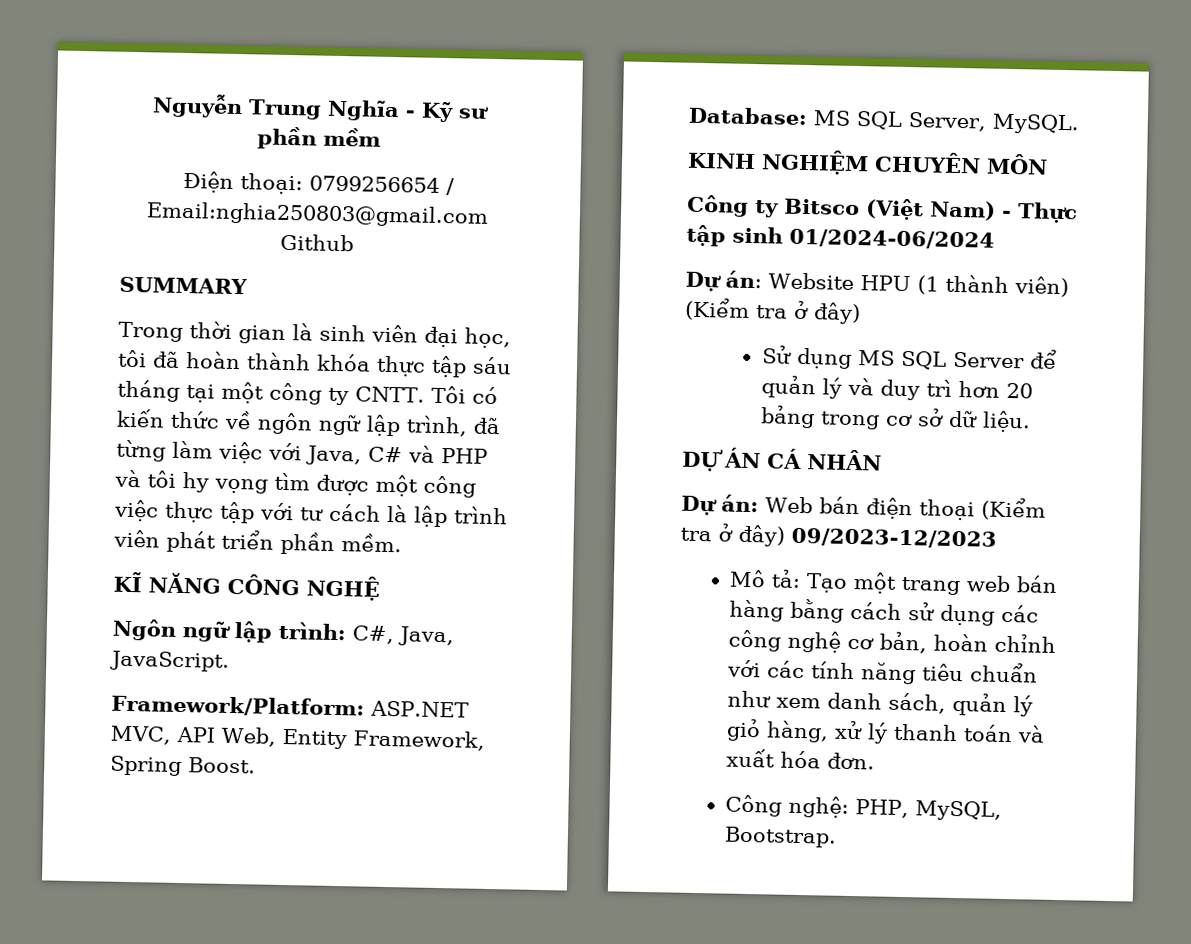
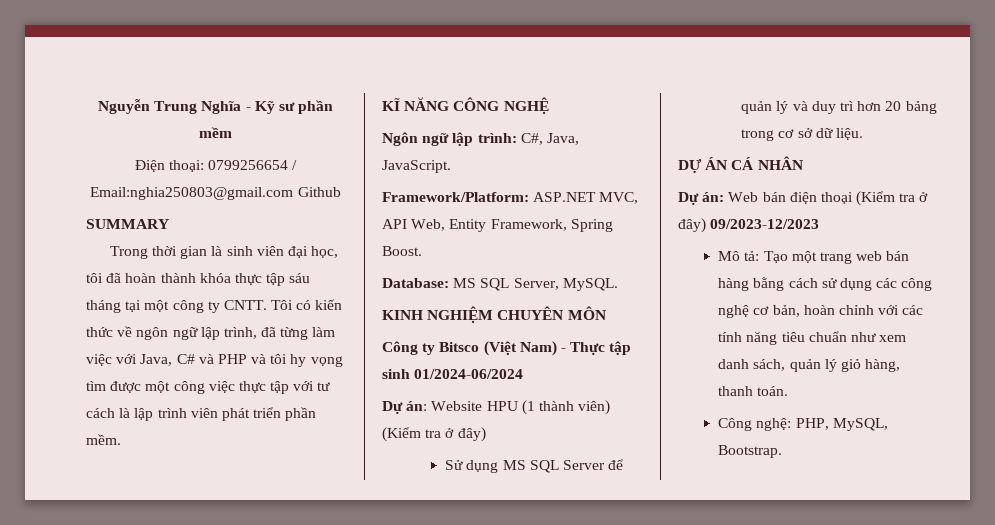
- Mô tả: Tạo một trang web bán hàng bằng cách sử dụng các công nghệ cơ bản, hoàn chỉnh với các tính năng tiêu chuẩn như xem danh sách, quản lý giỏ hàng, xử lý thanh toán và xuất hóa đơn.
+ Mô tả: Tạo một trang web bán hàng bằng cách sử dụng các công nghệ cơ bản, hoàn chỉnh với các tính năng tiêu chuẩn như xem danh sách, quản lý giỏ hàng, thanh toán.

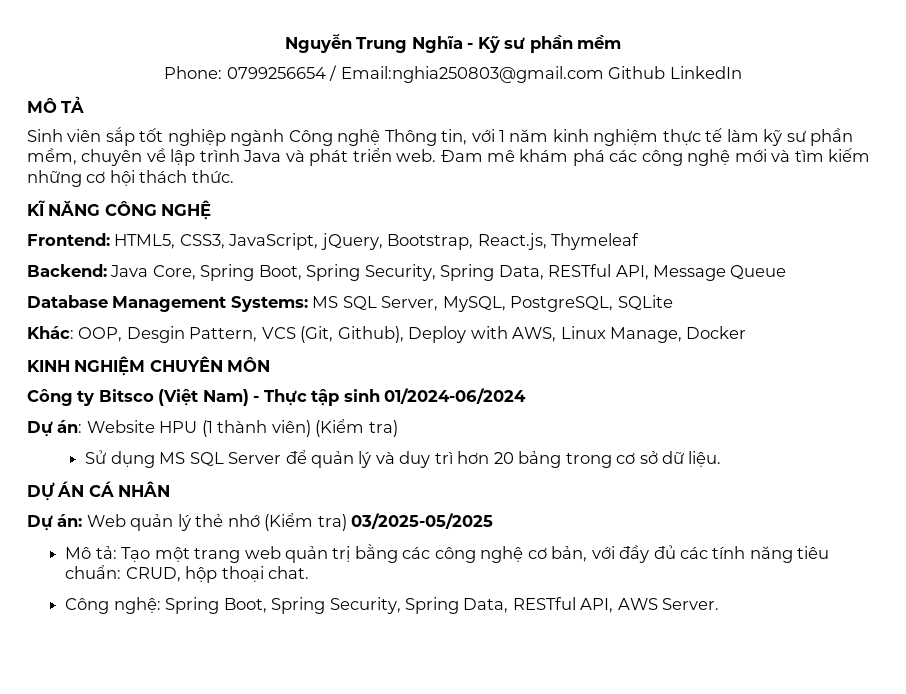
- Điện thoại: 0799256654 / Email:nghia250803@gmail.com Github
- SUMMARY
- Trong thời gian là sinh viên đại học, tôi đã hoàn thành khóa thực tập sáu tháng tại một công ty CNTT. Tôi có kiến thức về ngôn ngữ lập trình, đã từng làm việc với Java, C# và PHP và tôi hy vọng tìm được một công việc thực tập với tư cách là lập trình viên phát triển phần mềm.
+ Phone: 0799256654 / Email:nghia250803@gmail.com Github LinkedIn
+ MÔ TẢ
+ Sinh viên sắp tốt nghiệp ngành Công nghệ Thông tin, với 1 năm kinh nghiệm thực tế làm kỹ sư phần mềm, chuyên về lập trình Java và phát triển web. Đam mê khám phá các công nghệ mới và tìm kiếm những cơ hội thách thức.
  KĨ NĂNG CÔNG NGHỆ
- Ngôn ngữ lập trình: C#, Java, JavaScript.
- Framework/Platform: ASP.NET MVC, API Web, Entity Framework, Spring Boost.
- Database: MS SQL Server, MySQL.
+ Frontend: HTML5, CSS3, JavaScript, jQuery, Bootstrap, React.js, Thymeleaf
+ Backend: Java Core, Spring Boot, Spring Security, Spring Data, RESTful API, Message Queue
+ Database Management Systems: MS SQL Server, MySQL, PostgreSQL, SQLite
+ Khác: OOP, Desgin Pattern, VCS (Git, Github), Deploy with AWS, Linux Manage, Docker
- Dự án: Website HPU (1 thành viên) (Kiểm tra ở đây)
+ Dự án: Website HPU (1 thành viên) (Kiểm tra)
- Dự án: Web bán điện thoại (Kiểm tra ở đây) 09/2023-12/2023
+ Dự án: Web quản lý thẻ nhớ (Kiểm tra) 03/2025-05/2025
- Mô tả: Tạo một trang web bán hàng bằng cách sử dụng các công nghệ cơ bản, hoàn chỉnh với các tính năng tiêu chuẩn như xem danh sách, quản lý giỏ hàng, thanh toán.
- Công nghệ: PHP, MySQL, Bootstrap.
+ Mô tả: Tạo một trang web quản trị bằng các công nghệ cơ bản, với đầy đủ các tính năng tiêu chuẩn: CRUD, hộp thoại chat.
+ Công nghệ: Spring Boot, Spring Security, Spring Data, RESTful API, AWS Server.

